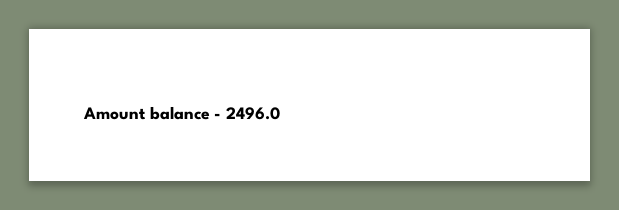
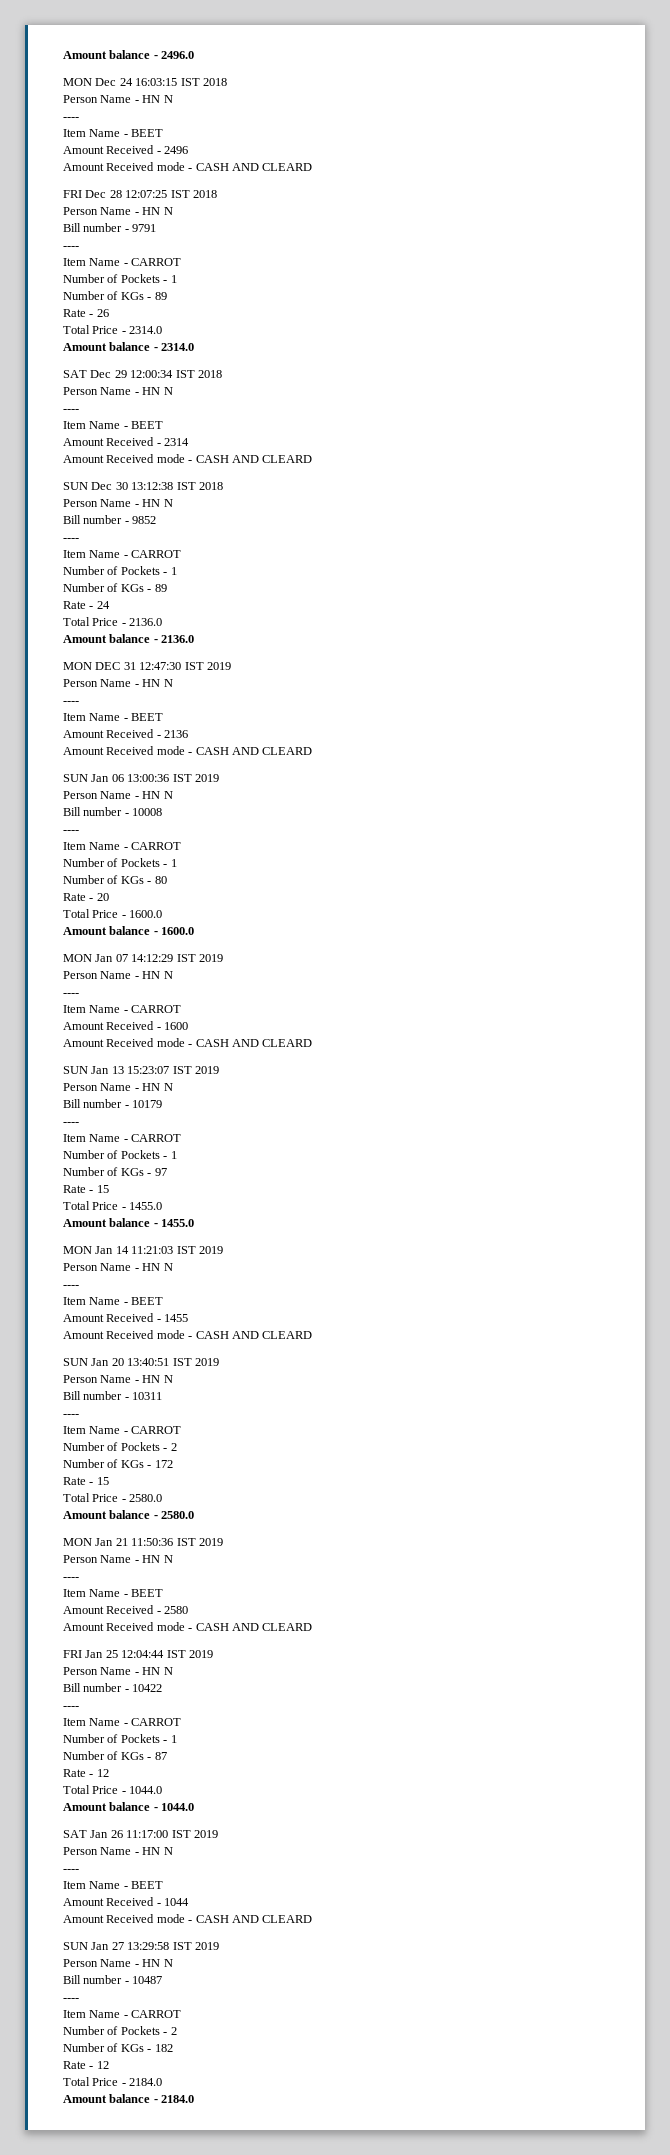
+ MON Dec 24 16:03:15 IST 2018
+ Person Name - HN N
+ ----
+ Item Name - BEET
+ Amount Received - 2496
+ Amount Received mode - CASH AND CLEARD
+ FRI Dec 28 12:07:25 IST 2018
+ Person Name - HN N
+ Bill number - 9791
+ ----
+ Item Name - CARROT
+ Number of Pockets - 1
+ Number of KGs - 89
+ Rate - 26
+ Total Price - 2314.0
+ Amount balance - 2314.0
+ SAT Dec 29 12:00:34 IST 2018
+ Person Name - HN N
+ ----
+ Item Name - BEET
+ Amount Received - 2314
+ Amount Received mode - CASH AND CLEARD
+ SUN Dec 30 13:12:38 IST 2018
+ Person Name - HN N
+ Bill number - 9852
+ ----
+ Item Name - CARROT
+ Number of Pockets - 1
+ Number of KGs - 89
+ Rate - 24
+ Total Price - 2136.0
+ Amount balance - 2136.0
+ MON DEC 31 12:47:30 IST 2019
+ Person Name - HN N
+ ----
+ Item Name - BEET
+ Amount Received - 2136
+ Amount Received mode - CASH AND CLEARD
+ SUN Jan 06 13:00:36 IST 2019
+ Person Name - HN N
+ Bill number - 10008
+ ----
+ Item Name - CARROT
+ Number of Pockets - 1
+ Number of KGs - 80
+ Rate - 20
+ Total Price - 1600.0
+ Amount balance - 1600.0
+ MON Jan 07 14:12:29 IST 2019
+ Person Name - HN N
+ ----
+ Item Name - CARROT
+ Amount Received - 1600
+ Amount Received mode - CASH AND CLEARD
+ SUN Jan 13 15:23:07 IST 2019
+ Person Name - HN N
+ Bill number - 10179
+ ----
+ Item Name - CARROT
+ Number of Pockets - 1
+ Number of KGs - 97
+ Rate - 15
+ Total Price - 1455.0
+ Amount balance - 1455.0
+ MON Jan 14 11:21:03 IST 2019
+ Person Name - HN N
+ ----
+ Item Name - BEET
+ Amount Received - 1455
+ Amount Received mode - CASH AND CLEARD
+ SUN Jan 20 13:40:51 IST 2019
+ Person Name - HN N
+ Bill number - 10311
+ ----
+ Item Name - CARROT
+ Number of Pockets - 2
+ Number of KGs - 172
+ Rate - 15
+ Total Price - 2580.0
+ Amount balance - 2580.0
+ MON Jan 21 11:50:36 IST 2019
+ Person Name - HN N
+ ----
+ Item Name - BEET
+ Amount Received - 2580
+ Amount Received mode - CASH AND CLEARD
+ FRI Jan 25 12:04:44 IST 2019
+ Person Name - HN N
+ Bill number - 10422
+ ----
+ Item Name - CARROT
+ Number of Pockets - 1
+ Number of KGs - 87
+ Rate - 12
+ Total Price - 1044.0
+ Amount balance - 1044.0
+ SAT Jan 26 11:17:00 IST 2019
+ Person Name - HN N
+ ----
+ Item Name - BEET
+ Amount Received - 1044
+ Amount Received mode - CASH AND CLEARD
+ SUN Jan 27 13:29:58 IST 2019
+ Person Name - HN N
+ Bill number - 10487
+ ----
+ Item Name - CARROT
+ Number of Pockets - 2
+ Number of KGs - 182
+ Rate - 12
+ Total Price - 2184.0
+ Amount balance - 2184.0

